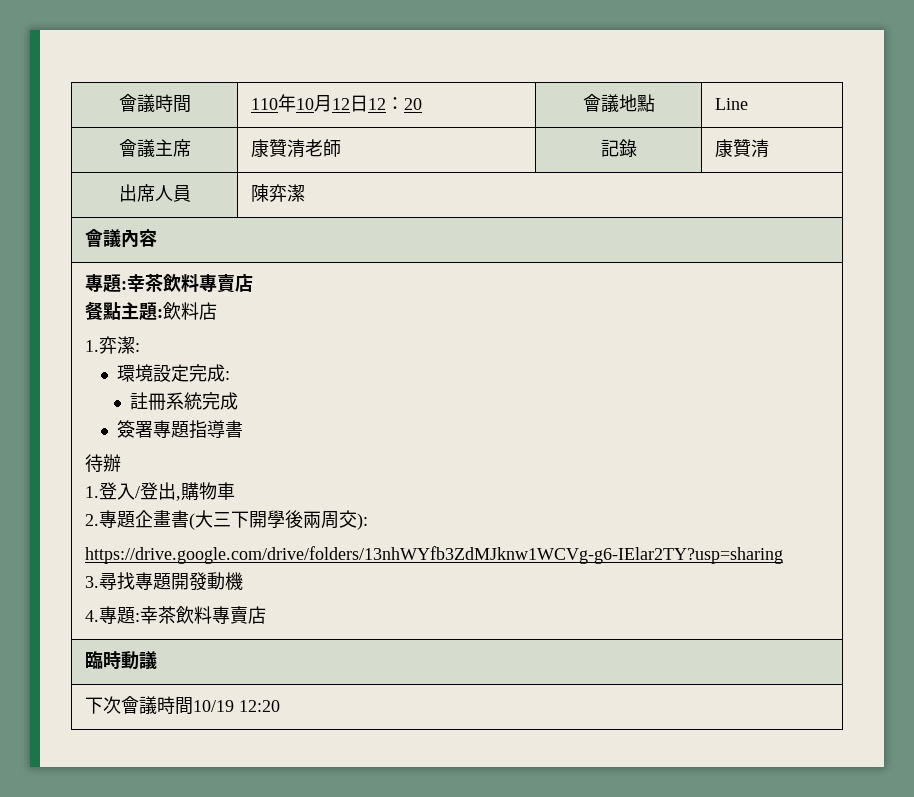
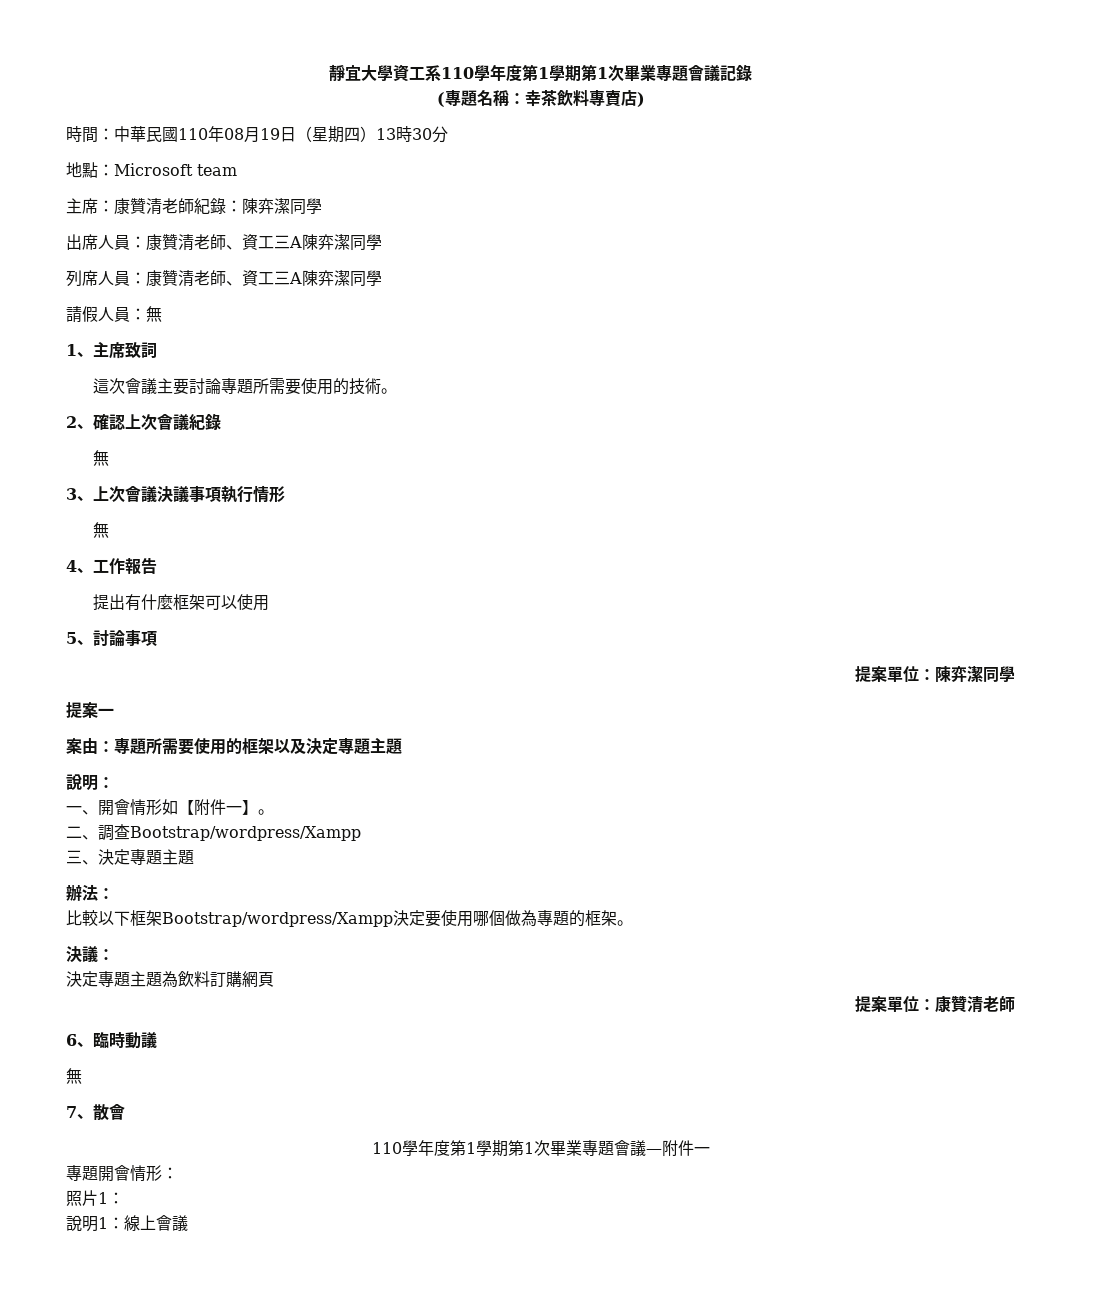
- 會議時間 | 110年10月12日12：20 | 會議地點 | Line
- 會議主席 | 康贊清老師 | 記錄 | 康贊清
- 出席人員 | 陳弈潔
- 會議內容
- 專題:幸茶飲料專賣店
- 餐點主題:飲料店
- 1.弈潔:
- 環境設定完成:
- 註冊系統完成
- 簽署專題指導書
- 待辦
- 1.登入/登出,購物車
- 2.專題企畫書(大三下開學後兩周交):
- https://drive.google.com/drive/folders/13nhWYfb3ZdMJknw1WCVg-g6-IElar2TY?usp=sharing
- 3.尋找專題開發動機
- 4.專題:幸茶飲料專賣店
- 臨時動議
- 下次會議時間10/19 12:20
+ 靜宜大學資工系110學年度第1學期第1次畢業專題會議記錄
+ (專題名稱：幸茶飲料專賣店)
+ 時間：中華民國110年08月19日（星期四）13時30分
+ 地點：Microsoft team
+ 主席：康贊清老師紀錄：陳弈潔同學
+ 出席人員：康贊清老師、資工三A陳弈潔同學
+ 列席人員：康贊清老師、資工三A陳弈潔同學
+ 請假人員：無
+ 1、主席致詞
+ 這次會議主要討論專題所需要使用的技術。
+ 2、確認上次會議紀錄
+ 無
+ 3、上次會議決議事項執行情形
+ 無
+ 4、工作報告
+ 提出有什麼框架可以使用
+ 5、討論事項
+ 提案單位：陳弈潔同學
+ 提案一
+ 案由：專題所需要使用的框架以及決定專題主題
+ 說明：
+ 一、開會情形如【附件一】。
+ 二、調查Bootstrap/wordpress/Xampp
+ 三、決定專題主題
+ 辦法：
+ 比較以下框架Bootstrap/wordpress/Xampp決定要使用哪個做為專題的框架。
+ 決議：
+ 決定專題主題為飲料訂購網頁
+ 提案單位：康贊清老師
+ 6、臨時動議
+ 無
+ 7、散會
+ 110學年度第1學期第1次畢業專題會議—附件一
+ 專題開會情形：
+ 照片1：
+ 說明1：線上會議

